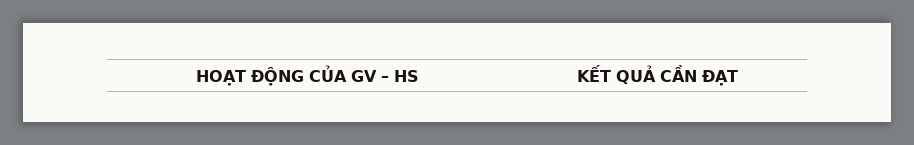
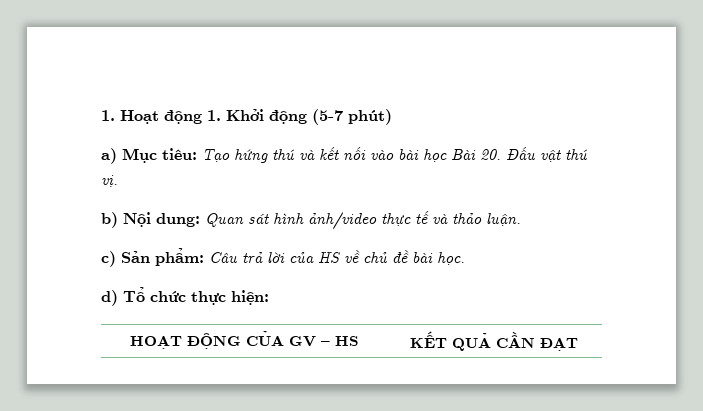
+ 1. Hoạt động 1. Khởi động (5-7 phút)
+ a) Mục tiêu: Tạo hứng thú và kết nối vào bài học Bài 20. Đấu vật thú vị.
+ b) Nội dung: Quan sát hình ảnh/video thực tế và thảo luận.
+ c) Sản phẩm: Câu trả lời của HS về chủ đề bài học.
+ d) Tổ chức thực hiện:

